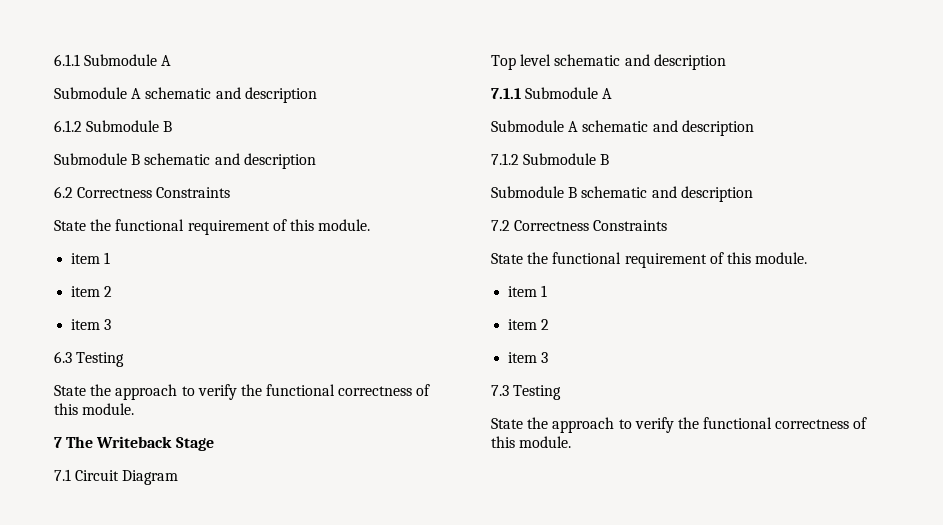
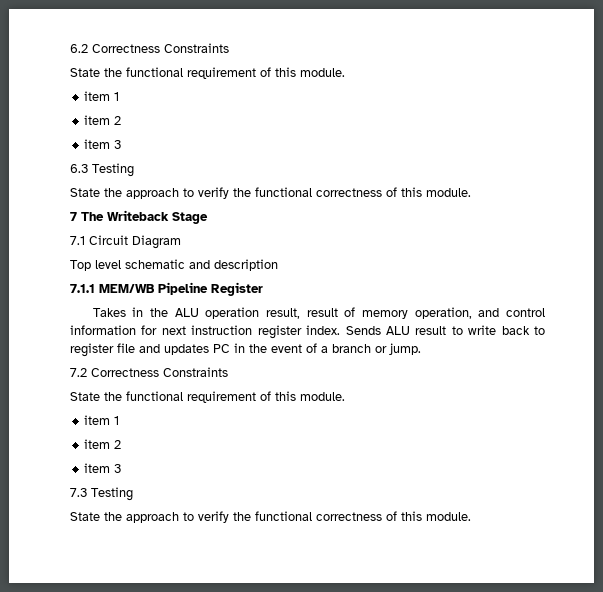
- 6.1.1 Submodule A
- Submodule A schematic and description
- 6.1.2 Submodule B
- Submodule B schematic and description
- 7.1.1 Submodule A
- Submodule A schematic and description
- 7.1.2 Submodule B
- Submodule B schematic and description
+ 7.1.1 MEM/WB Pipeline Register
+ Takes in the ALU operation result, result of memory operation, and control information for next instruction register index. Sends ALU result to write back to register file and updates PC in the event of a branch or jump.

